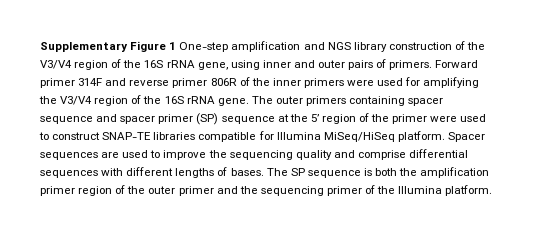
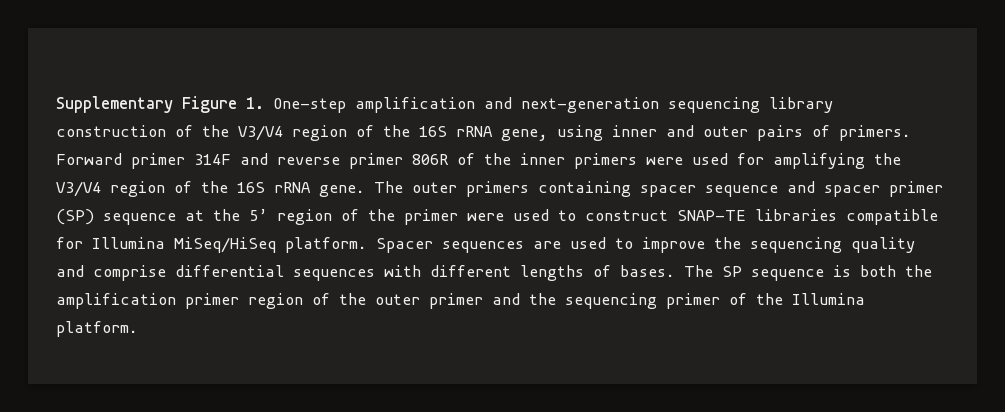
- Supplementary Figure 1 One-step amplification and NGS library construction of the V3/V4 region of the 16S rRNA gene, using inner and outer pairs of primers.
+ Supplementary Figure 1. One-step amplification and next-generation sequencing library construction of the V3/V4 region of the 16S rRNA gene, using inner and outer pairs of primers.

